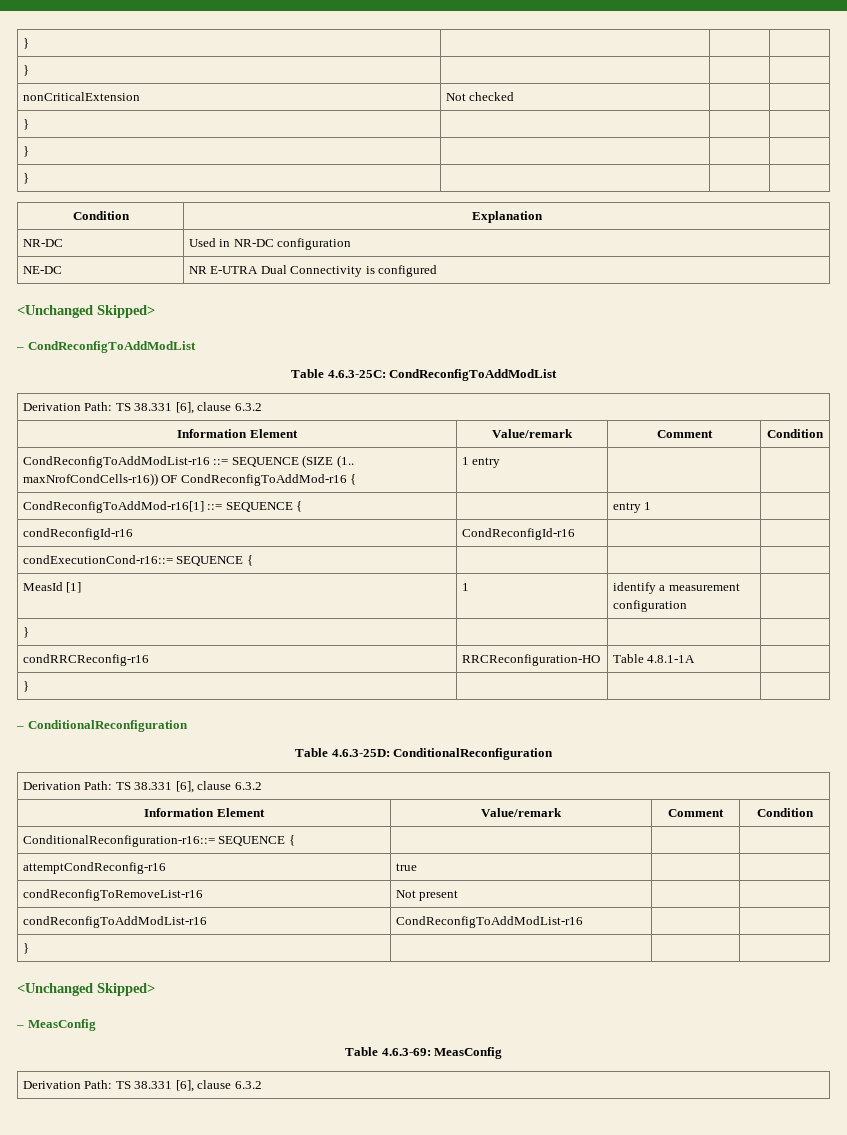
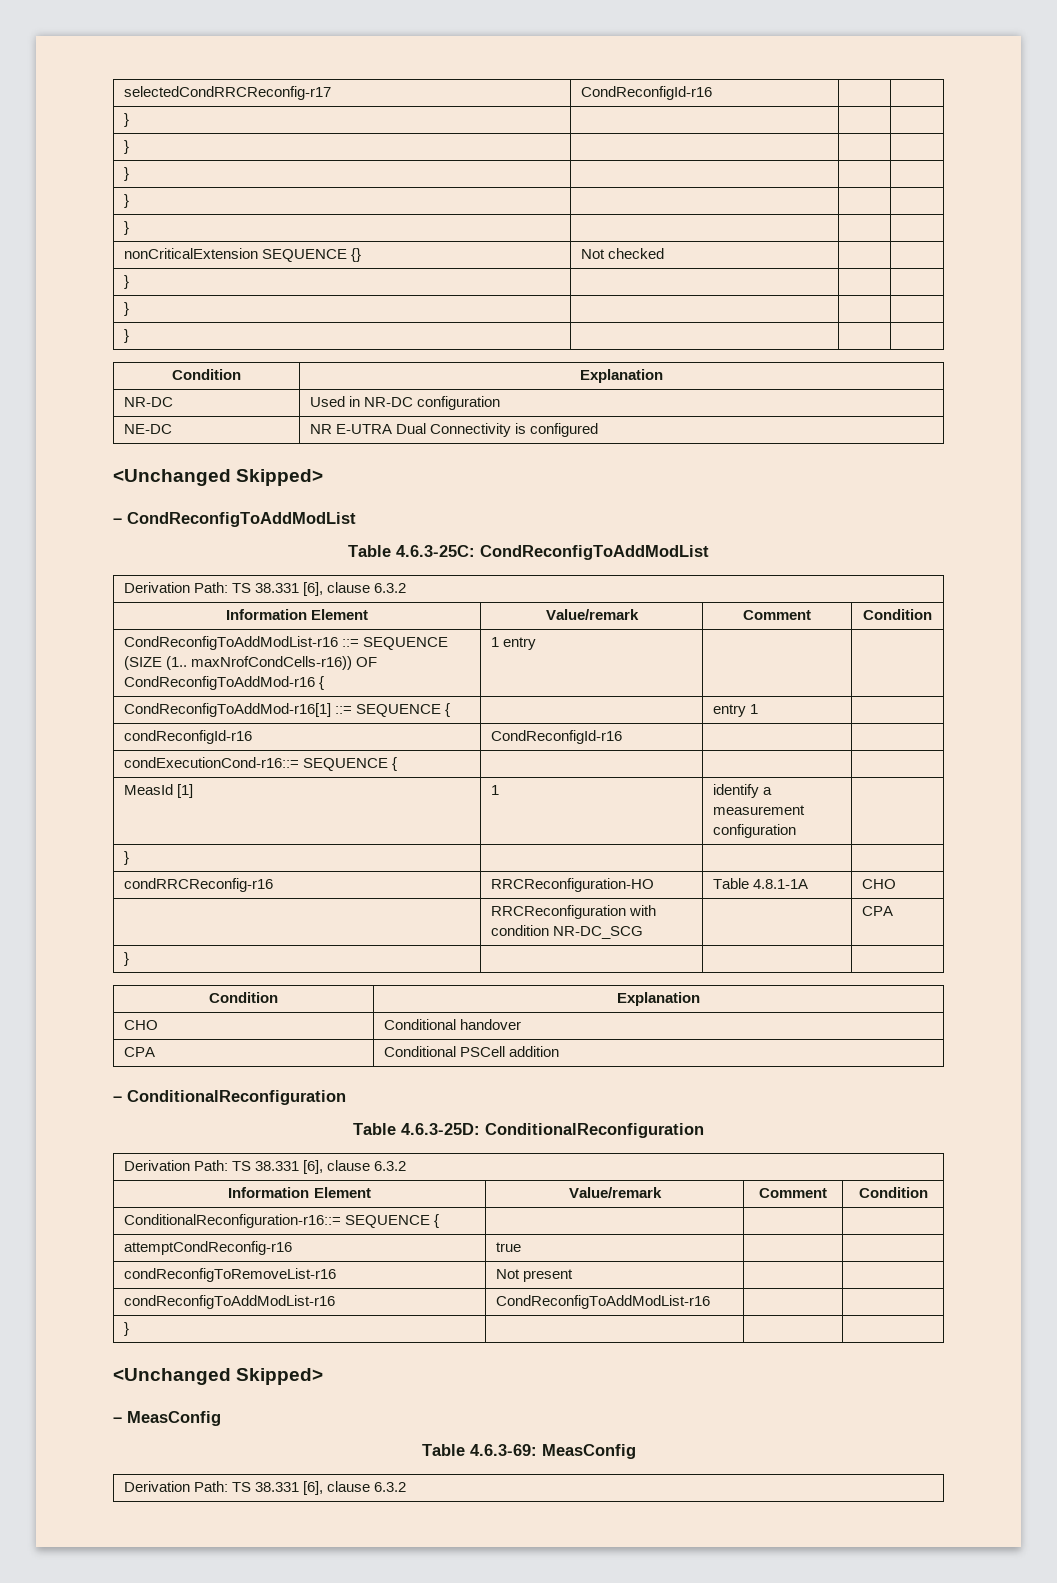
+ selectedCondRRCReconfig-r17 | CondReconfigId-r16 | |
+ } | | |
+ } | | |
+ } | | |
- nonCriticalExtension | Not checked | |
+ nonCriticalExtension SEQUENCE {} | Not checked | |
- condRRCReconfig-r16 | RRCReconfiguration-HO | Table 4.8.1-1A |
+ condRRCReconfig-r16 | RRCReconfiguration-HO | Table 4.8.1-1A | CHO
+ | RRCReconfiguration with condition NR-DC_SCG | | CPA
  } | | |
+ Condition | Explanation
+ CHO | Conditional handover
+ CPA | Conditional PSCell addition

